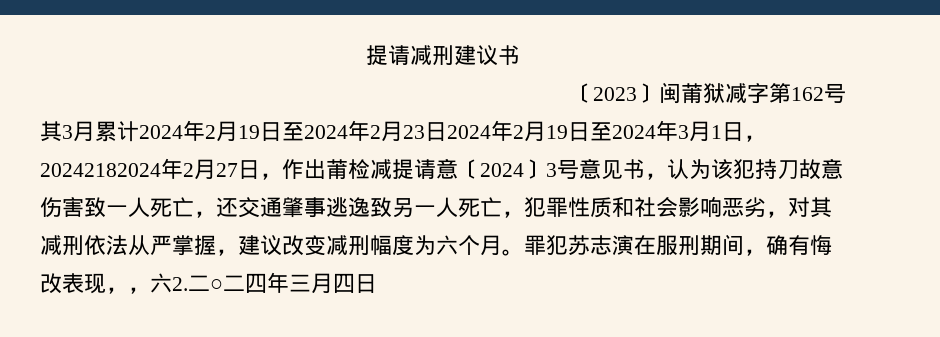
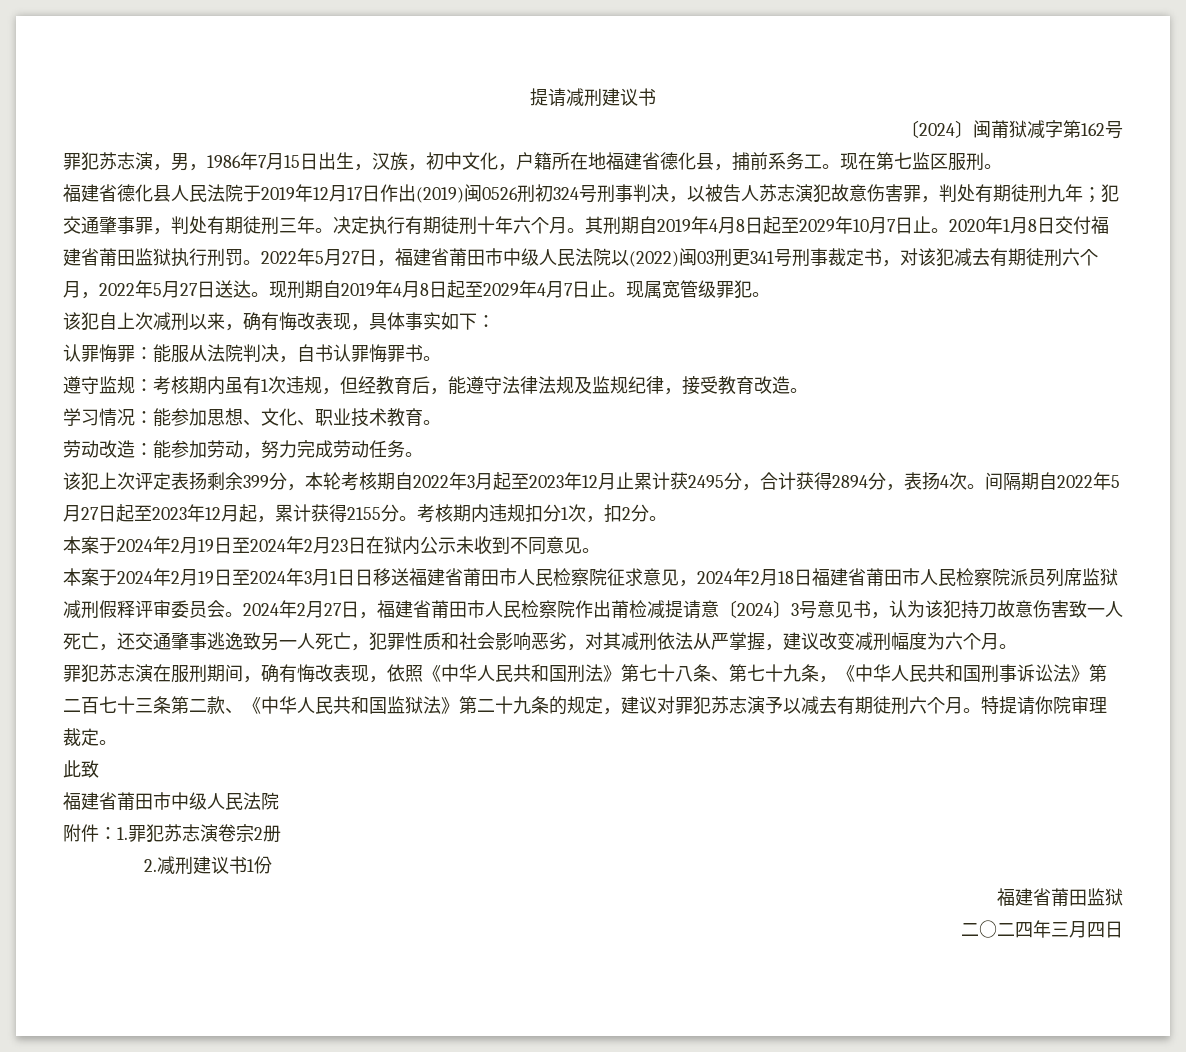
- 〔2023〕闽莆狱减字第162号
+ 〔2024〕闽莆狱减字第162号
- 其3月累计2024年2月19日至2024年2月23日2024年2月19日至2024年3月1日，20242182024年2月27日，作出莆检减提请意〔2024〕3号意见书，认为该犯持刀故意伤害致一人死亡，还交通肇事逃逸致另一人死亡，犯罪性质和社会影响恶劣，对其减刑依法从严掌握，建议改变减刑幅度为六个月。罪犯苏志演在服刑期间，确有悔改表现，，六2.二○二四年三月四日
+ 罪犯苏志演，男，1986年7月15日出生，汉族，初中文化，户籍所在地福建省德化县，捕前系务工。现在第七监区服刑。
+ 福建省德化县人民法院于2019年12月17日作出(2019)闽0526刑初324号刑事判决，以被告人苏志演犯故意伤害罪，判处有期徒刑九年；犯交通肇事罪，判处有期徒刑三年。决定执行有期徒刑十年六个月。其刑期自2019年4月8日起至2029年10月7日止。2020年1月8日交付福建省莆田监狱执行刑罚。2022年5月27日，福建省莆田市中级人民法院以(2022)闽03刑更341号刑事裁定书，对该犯减去有期徒刑六个月，2022年5月27日送达。现刑期自2019年4月8日起至2029年4月7日止。现属宽管级罪犯。
+ 该犯自上次减刑以来，确有悔改表现，具体事实如下：
+ 认罪悔罪：能服从法院判决，自书认罪悔罪书。
+ 遵守监规：考核期内虽有1次违规，但经教育后，能遵守法律法规及监规纪律，接受教育改造。
+ 学习情况：能参加思想、文化、职业技术教育。
+ 劳动改造：能参加劳动，努力完成劳动任务。
+ 该犯上次评定表扬剩余399分，本轮考核期自2022年3月起至2023年12月止累计获2495分，合计获得2894分，表扬4次。间隔期自2022年5月27日起至2023年12月起，累计获得2155分。考核期内违规扣分1次，扣2分。
+ 本案于2024年2月19日至2024年2月23日在狱内公示未收到不同意见。
+ 本案于2024年2月19日至2024年3月1日日移送福建省莆田市人民检察院征求意见，2024年2月18日福建省莆田市人民检察院派员列席监狱减刑假释评审委员会。2024年2月27日，福建省莆田市人民检察院作出莆检减提请意〔2024〕3号意见书，认为该犯持刀故意伤害致一人死亡，还交通肇事逃逸致另一人死亡，犯罪性质和社会影响恶劣，对其减刑依法从严掌握，建议改变减刑幅度为六个月。
+ 罪犯苏志演在服刑期间，确有悔改表现，依照《中华人民共和国刑法》第七十八条、第七十九条，《中华人民共和国刑事诉讼法》第二百七十三条第二款、《中华人民共和国监狱法》第二十九条的规定，建议对罪犯苏志演予以减去有期徒刑六个月。特提请你院审理裁定。
+ 此致
+ 福建省莆田市中级人民法院
+ 附件：1.罪犯苏志演卷宗2册
+ 2.减刑建议书1份
+ 福建省莆田监狱
+ 二○二四年三月四日

